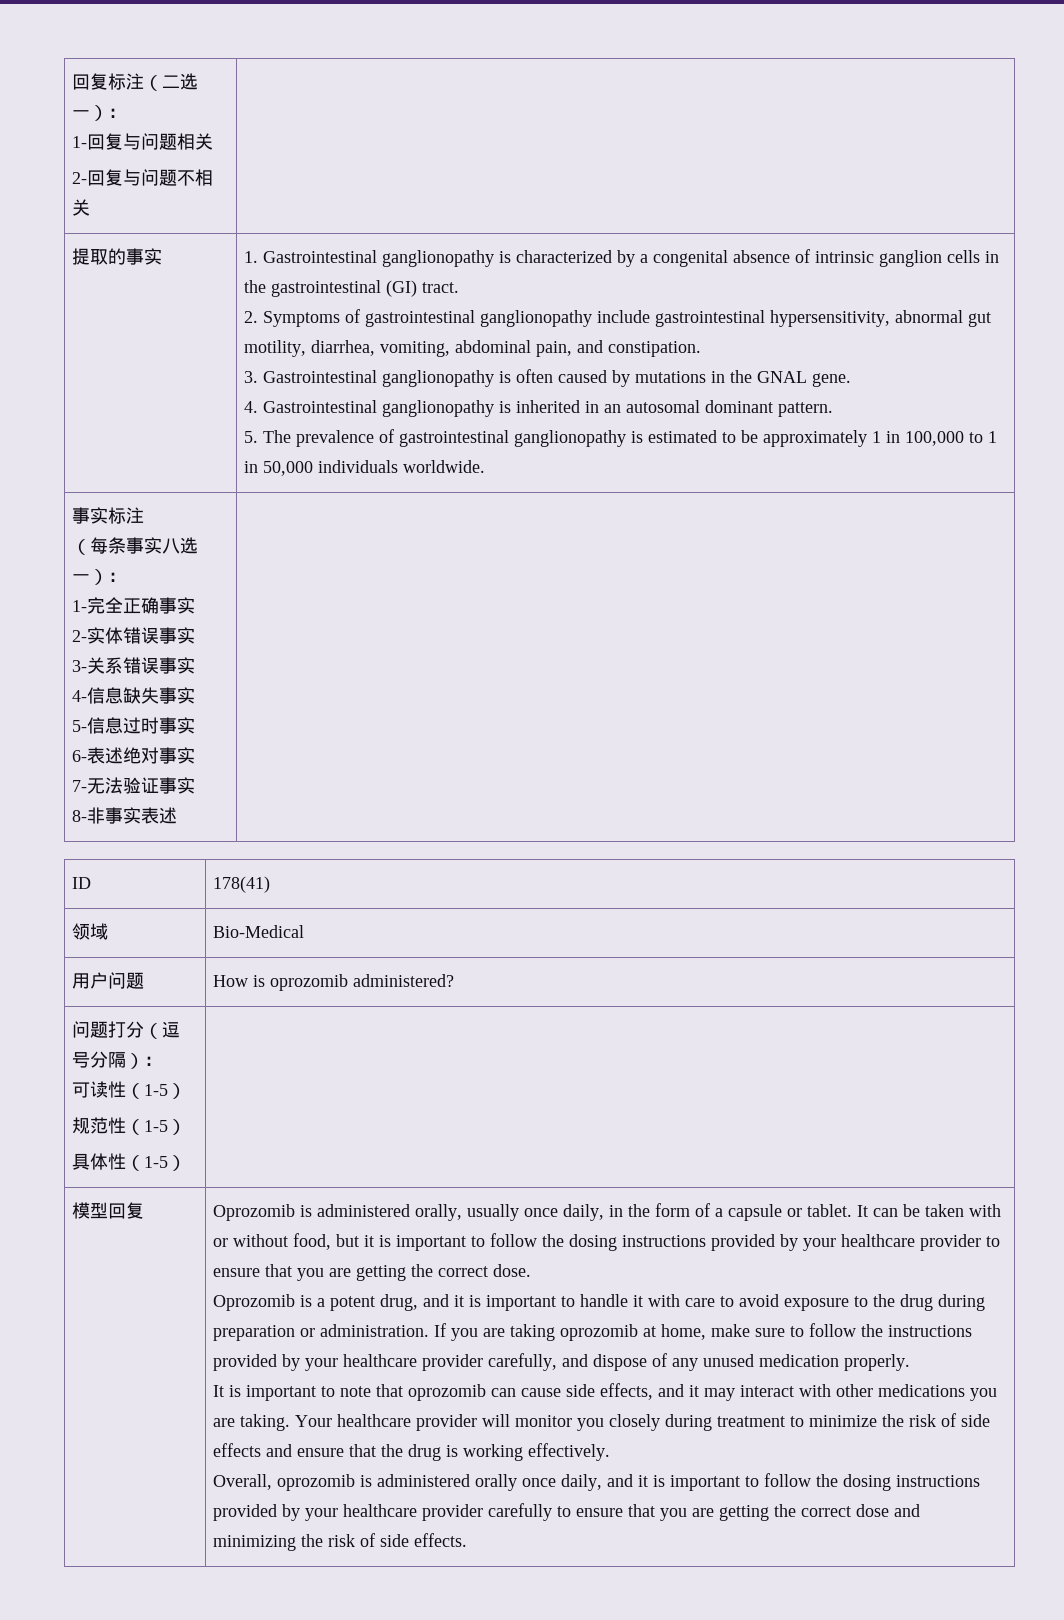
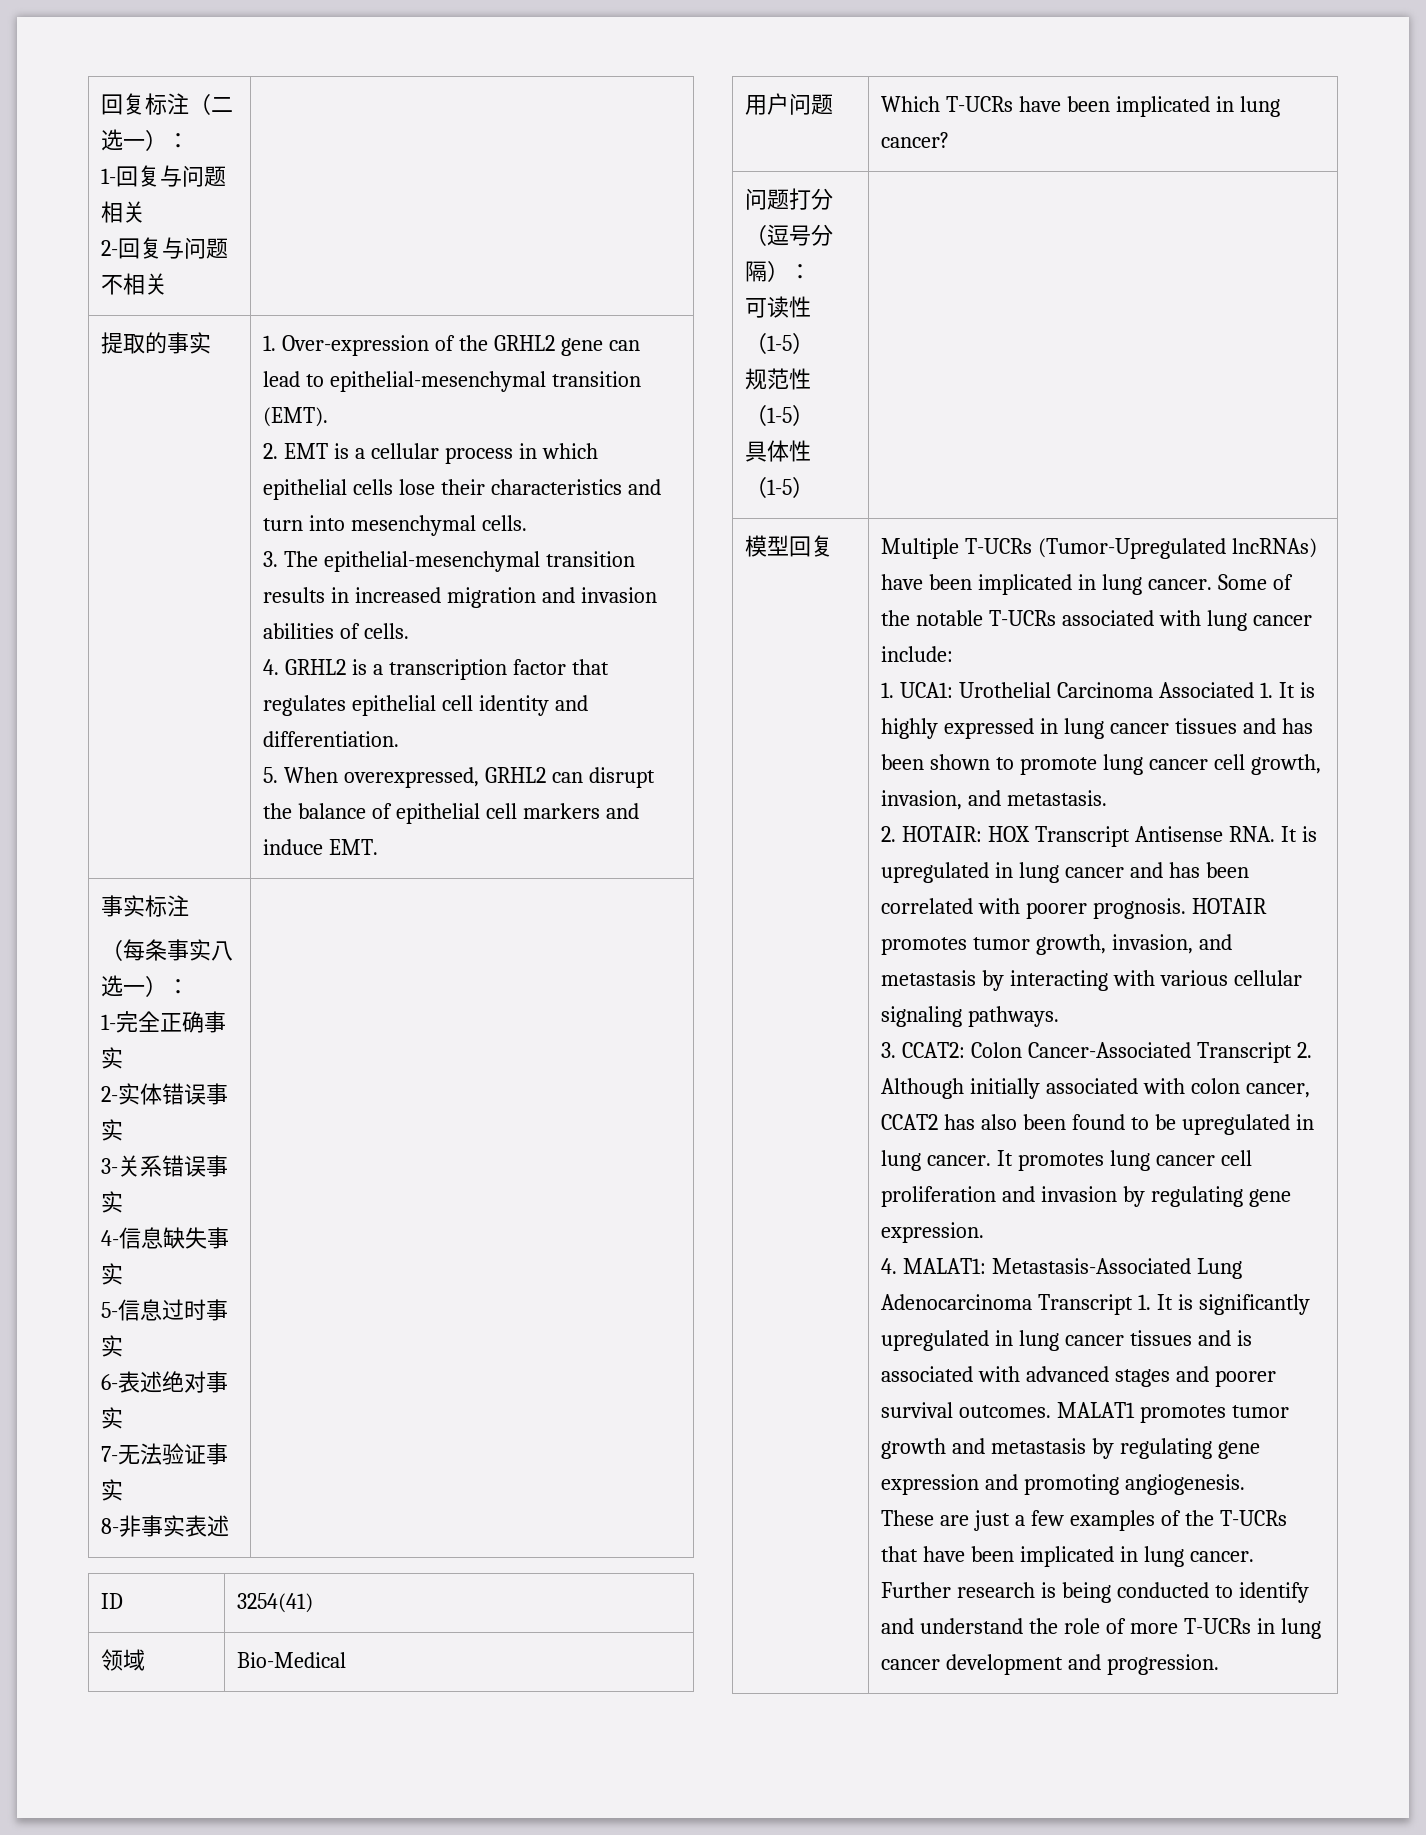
- 1. Gastrointestinal ganglionopathy is characterized by a congenital absence of intrinsic ganglion cells in the gastrointestinal (GI) tract.
- 2. Symptoms of gastrointestinal ganglionopathy include gastrointestinal hypersensitivity, abnormal gut motility, diarrhea, vomiting, abdominal pain, and constipation.
- 3. Gastrointestinal ganglionopathy is often caused by mutations in the GNAL gene.
- 4. Gastrointestinal ganglionopathy is inherited in an autosomal dominant pattern.
- 5. The prevalence of gastrointestinal ganglionopathy is estimated to be approximately 1 in 100,000 to 1 in 50,000 individuals worldwide.
+ 1. Over-expression of the GRHL2 gene can lead to epithelial-mesenchymal transition (EMT).
+ 2. EMT is a cellular process in which epithelial cells lose their characteristics and turn into mesenchymal cells.
+ 3. The epithelial-mesenchymal transition results in increased migration and invasion abilities of cells.
+ 4. GRHL2 is a transcription factor that regulates epithelial cell identity and differentiation.
+ 5. When overexpressed, GRHL2 can disrupt the balance of epithelial cell markers and induce EMT.
- ID | 178(41)
+ ID | 3254(41)
- 用户问题 | How is oprozomib administered?
+ 用户问题 | Which T-UCRs have been implicated in lung cancer?
- Oprozomib is administered orally, usually once daily, in the form of a capsule or tablet. It can be taken with or without food, but it is important to follow the dosing instructions provided by your healthcare provider to ensure that you are getting the correct dose.
- Oprozomib is a potent drug, and it is important to handle it with care to avoid exposure to the drug during preparation or administration. If you are taking oprozomib at home, make sure to follow the instructions provided by your healthcare provider carefully, and dispose of any unused medication properly.
- It is important to note that oprozomib can cause side effects, and it may interact with other medications you are taking. Your healthcare provider will monitor you closely during treatment to minimize the risk of side effects and ensure that the drug is working effectively.
- Overall, oprozomib is administered orally once daily, and it is important to follow the dosing instructions provided by your healthcare provider carefully to ensure that you are getting the correct dose and minimizing the risk of side effects.
+ Multiple T-UCRs (Tumor-Upregulated lncRNAs) have been implicated in lung cancer. Some of the notable T-UCRs associated with lung cancer include:
+ 1. UCA1: Urothelial Carcinoma Associated 1. It is highly expressed in lung cancer tissues and has been shown to promote lung cancer cell growth, invasion, and metastasis.
+ 2. HOTAIR: HOX Transcript Antisense RNA. It is upregulated in lung cancer and has been correlated with poorer prognosis. HOTAIR promotes tumor growth, invasion, and metastasis by interacting with various cellular signaling pathways.
+ 3. CCAT2: Colon Cancer-Associated Transcript 2. Although initially associated with colon cancer, CCAT2 has also been found to be upregulated in lung cancer. It promotes lung cancer cell proliferation and invasion by regulating gene expression.
+ 4. MALAT1: Metastasis-Associated Lung Adenocarcinoma Transcript 1. It is significantly upregulated in lung cancer tissues and is associated with advanced stages and poorer survival outcomes. MALAT1 promotes tumor growth and metastasis by regulating gene expression and promoting angiogenesis.
+ These are just a few examples of the T-UCRs that have been implicated in lung cancer. Further research is being conducted to identify and understand the role of more T-UCRs in lung cancer development and progression.

